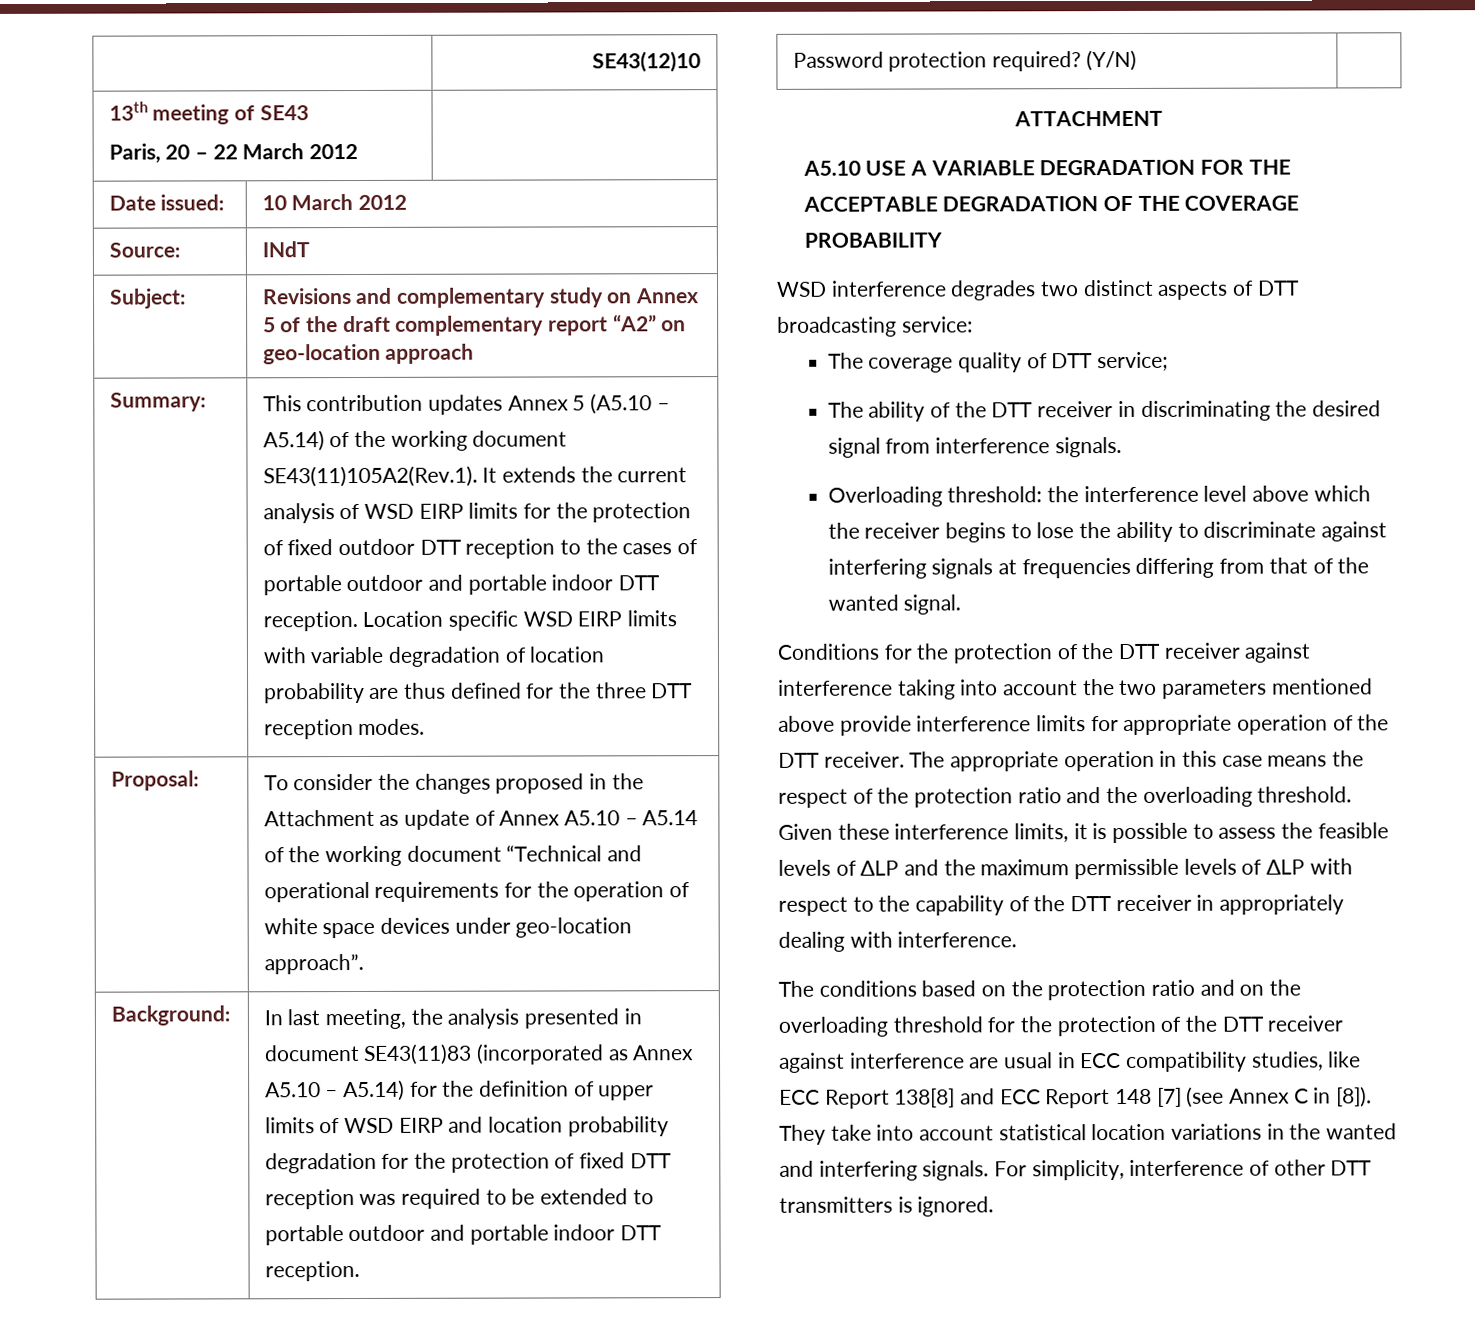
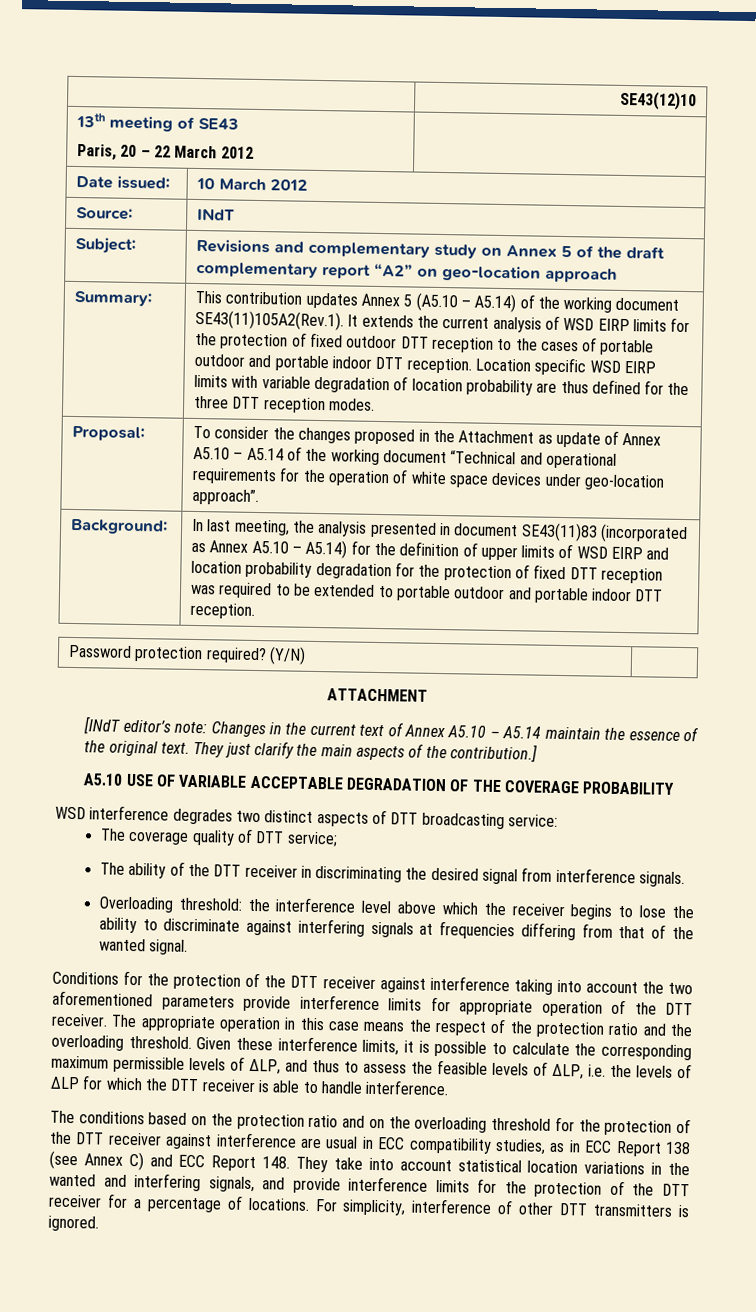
- A5.10 USE A VARIABLE DEGRADATION FOR THE ACCEPTABLE DEGRADATION OF THE COVERAGE PROBABILITY
+ [INdT editor’s note: Changes in the current text of Annex A5.10 – A5.14 maintain the essence of the original text. They just clarify the main aspects of the contribution.]
+ A5.10 USE OF VARIABLE ACCEPTABLE DEGRADATION OF THE COVERAGE PROBABILITY
- Conditions for the protection of the DTT receiver against interference taking into account the two parameters mentioned above provide interference limits for appropriate operation of the DTT receiver.
+ Conditions for the protection of the DTT receiver against interference taking into account the two aforementioned parameters provide interference limits for appropriate operation of the DTT receiver.
- Given these interference limits, it is possible to assess the feasible levels of ΔLP and the maximum permissible levels of ΔLP with respect to the capability of the DTT receiver in appropriately dealing with interference.
+ Given these interference limits, it is possible to calculate the corresponding maximum permissible levels of ΔLP, and thus to assess the feasible levels of ΔLP, i.e. the levels of ΔLP for which the DTT receiver is able to handle interference.
- The conditions based on the protection ratio and on the overloading threshold for the protection of the DTT receiver against interference are usual in ECC compatibility studies, like ECC Report 138[8] and ECC Report 148 [7] (see Annex C in [8]). They take into account statistical location variations in the wanted and interfering signals.
+ The conditions based on the protection ratio and on the overloading threshold for the protection of the DTT receiver against interference are usual in ECC compatibility studies, as in ECC Report 138 (see Annex C) and ECC Report 148. They take into account statistical location variations in the wanted and interfering signals, and provide interference limits for the protection of the DTT receiver for a percentage of locations.

